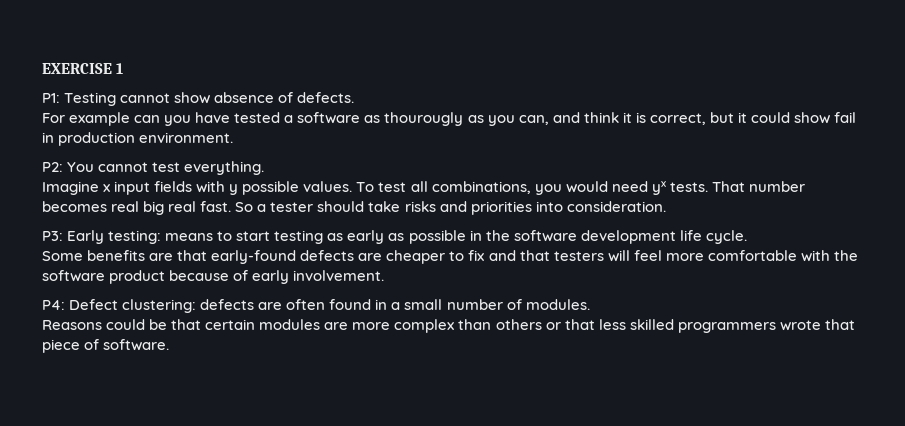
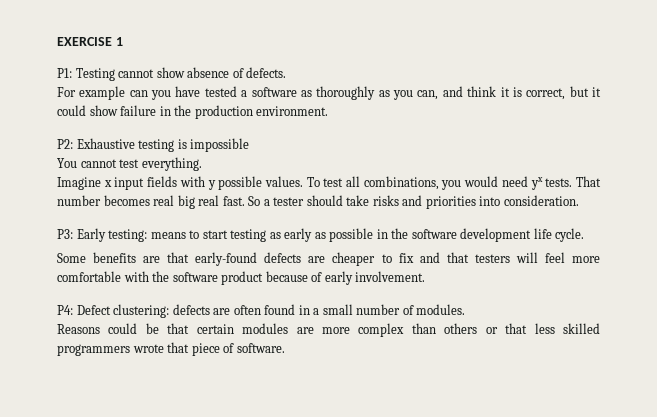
- For example can you have tested a software as thourougly as you can, and think it is correct, but it could show fail in production environment.
+ For example can you have tested a software as thoroughly as you can, and think it is correct, but it could show failure in the production environment.
- P2: You cannot test everything.
+ P2: Exhaustive testing is impossible
+ You cannot test everything.

